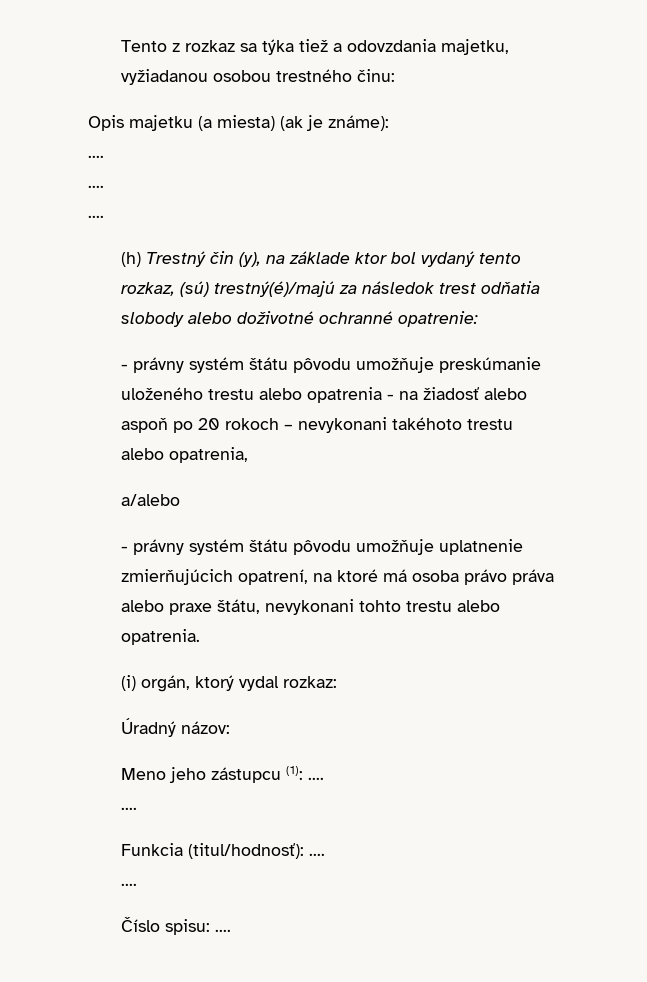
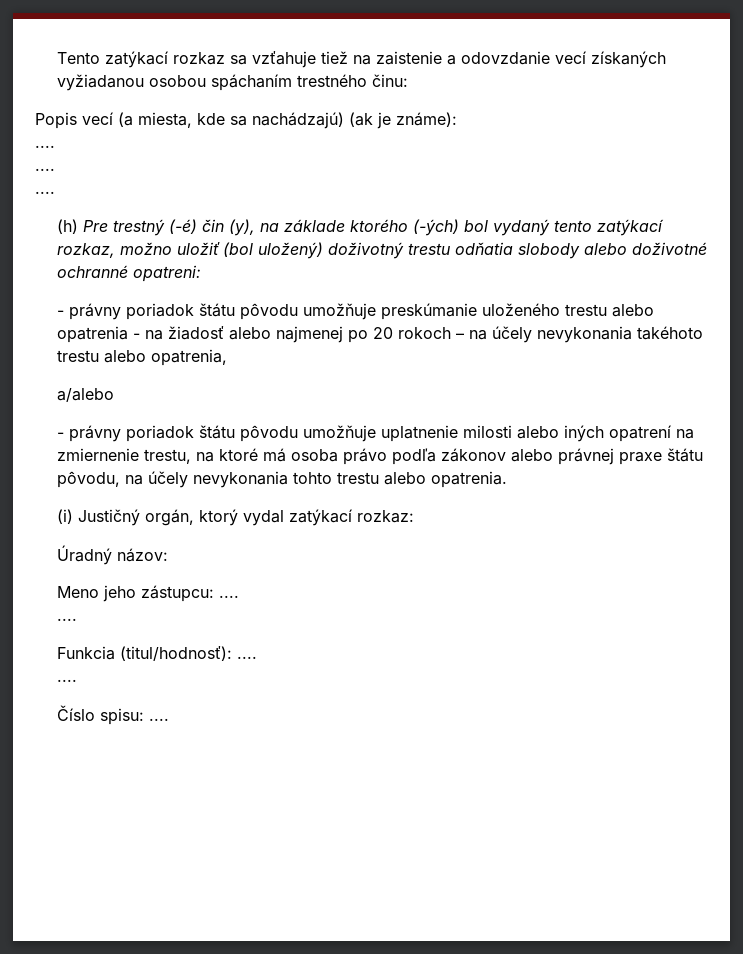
- Tento z rozkaz sa týka tiež a odovzdania majetku, vyžiadanou osobou trestného činu:
+ Tento zatýkací rozkaz sa vzťahuje tiež na zaistenie a odovzdanie vecí získaných vyžiadanou osobou spáchaním trestného činu:
- Opis majetku (a miesta) (ak je známe):
+ Popis vecí (a miesta, kde sa nachádzajú) (ak je známe):
- (h) Trestný čin (y), na základe ktor bol vydaný tento rozkaz, (sú) trestný(é)/majú za následok trest odňatia slobody alebo doživotné ochranné opatrenie:
- - právny systém štátu pôvodu umožňuje preskúmanie uloženého trestu alebo opatrenia - na žiadosť alebo aspoň po 20 rokoch – nevykonani takéhoto trestu alebo opatrenia,
+ (h) Pre trestný (-é) čin (y), na základe ktorého (-ých) bol vydaný tento zatýkací rozkaz, možno uložiť (bol uložený) doživotný trestu odňatia slobody alebo doživotné ochranné opatreni:
+ - právny poriadok štátu pôvodu umožňuje preskúmanie uloženého trestu alebo opatrenia - na žiadosť alebo najmenej po 20 rokoch – na účely nevykonania takéhoto trestu alebo opatrenia,
- - právny systém štátu pôvodu umožňuje uplatnenie zmierňujúcich opatrení, na ktoré má osoba právo práva alebo praxe štátu, nevykonani tohto trestu alebo opatrenia.
+ - právny poriadok štátu pôvodu umožňuje uplatnenie milosti alebo iných opatrení na zmiernenie trestu, na ktoré má osoba právo podľa zákonov alebo právnej praxe štátu pôvodu, na účely nevykonania tohto trestu alebo opatrenia.
- (i) orgán, ktorý vydal rozkaz:
+ (i) Justičný orgán, ktorý vydal zatýkací rozkaz:
- Meno jeho zástupcu (1): ....
+ Meno jeho zástupcu: ....

